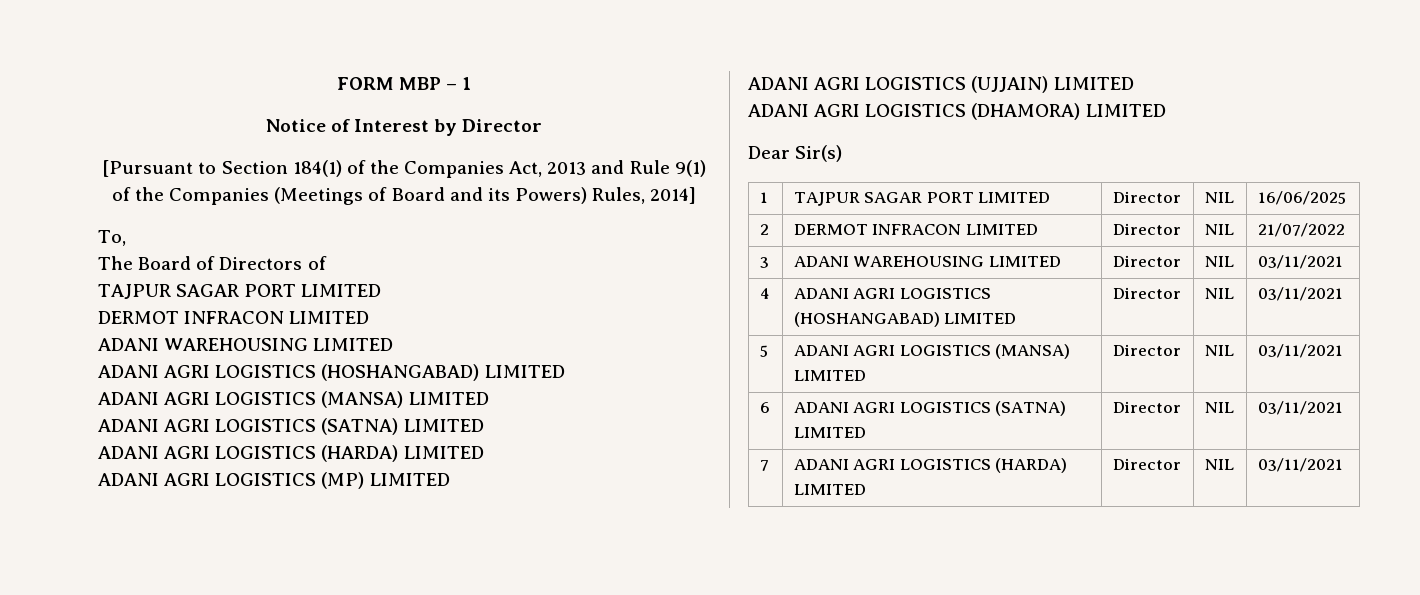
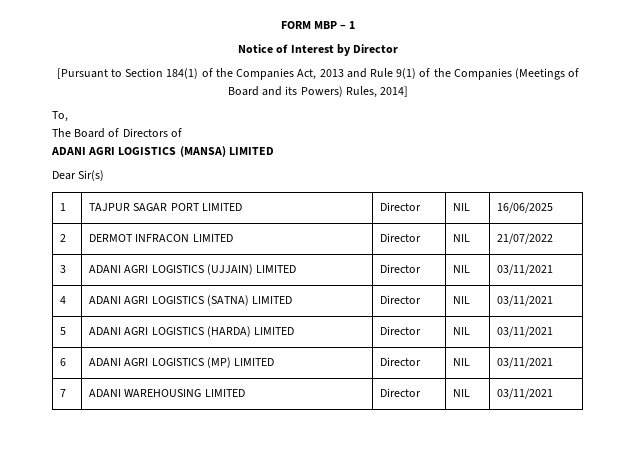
  The Board of Directors of
- TAJPUR SAGAR PORT LIMITED
- DERMOT INFRACON LIMITED
- ADANI WAREHOUSING LIMITED
- ADANI AGRI LOGISTICS (HOSHANGABAD) LIMITED
  ADANI AGRI LOGISTICS (MANSA) LIMITED
- ADANI AGRI LOGISTICS (SATNA) LIMITED
- ADANI AGRI LOGISTICS (HARDA) LIMITED
- ADANI AGRI LOGISTICS (MP) LIMITED
- ADANI AGRI LOGISTICS (UJJAIN) LIMITED
- ADANI AGRI LOGISTICS (DHAMORA) LIMITED
- 3 | ADANI WAREHOUSING LIMITED | Director | NIL | 03/11/2021
+ 3 | ADANI AGRI LOGISTICS (UJJAIN) LIMITED | Director | NIL | 03/11/2021
- 4 | ADANI AGRI LOGISTICS (HOSHANGABAD) LIMITED | Director | NIL | 03/11/2021
+ 4 | ADANI AGRI LOGISTICS (SATNA) LIMITED | Director | NIL | 03/11/2021
- 5 | ADANI AGRI LOGISTICS (MANSA) LIMITED | Director | NIL | 03/11/2021
+ 5 | ADANI AGRI LOGISTICS (HARDA) LIMITED | Director | NIL | 03/11/2021
- 6 | ADANI AGRI LOGISTICS (SATNA) LIMITED | Director | NIL | 03/11/2021
+ 6 | ADANI AGRI LOGISTICS (MP) LIMITED | Director | NIL | 03/11/2021
- 7 | ADANI AGRI LOGISTICS (HARDA) LIMITED | Director | NIL | 03/11/2021
+ 7 | ADANI WAREHOUSING LIMITED | Director | NIL | 03/11/2021

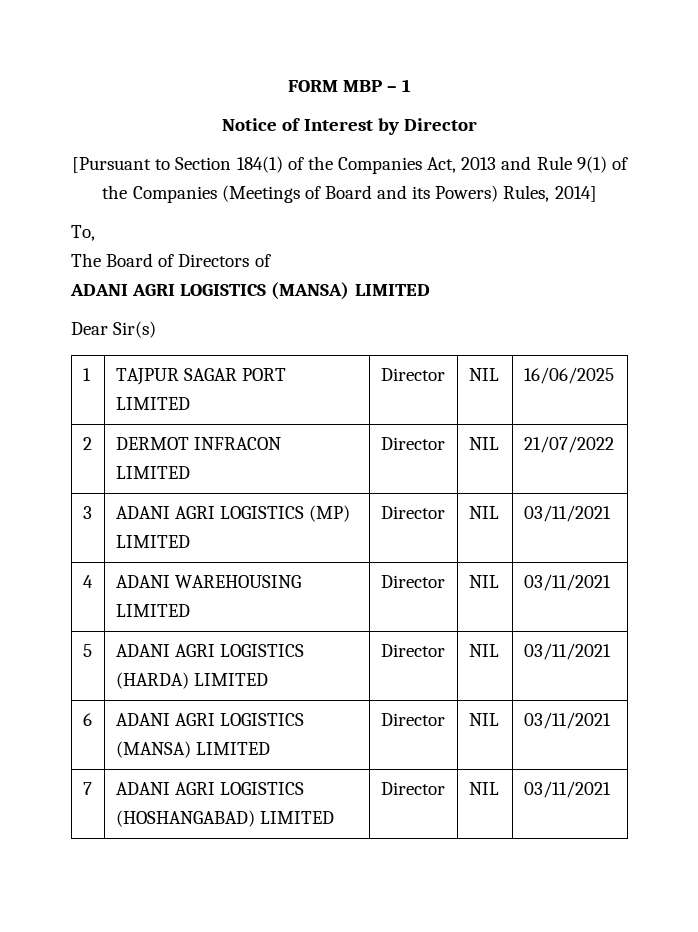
- 3 | ADANI AGRI LOGISTICS (UJJAIN) LIMITED | Director | NIL | 03/11/2021
+ 3 | ADANI AGRI LOGISTICS (MP) LIMITED | Director | NIL | 03/11/2021
- 4 | ADANI AGRI LOGISTICS (SATNA) LIMITED | Director | NIL | 03/11/2021
+ 4 | ADANI WAREHOUSING LIMITED | Director | NIL | 03/11/2021
- 6 | ADANI AGRI LOGISTICS (MP) LIMITED | Director | NIL | 03/11/2021
+ 6 | ADANI AGRI LOGISTICS (MANSA) LIMITED | Director | NIL | 03/11/2021
- 7 | ADANI WAREHOUSING LIMITED | Director | NIL | 03/11/2021
+ 7 | ADANI AGRI LOGISTICS (HOSHANGABAD) LIMITED | Director | NIL | 03/11/2021

